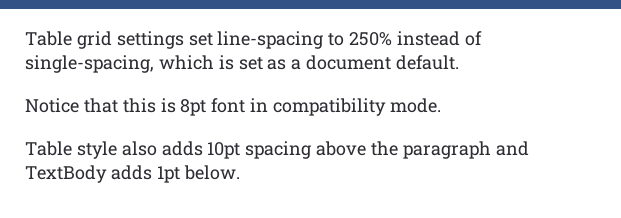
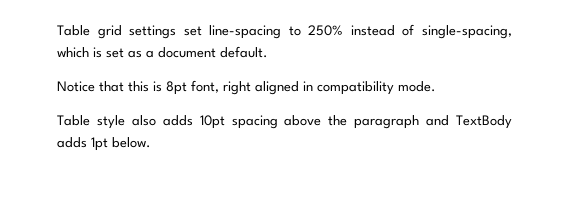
- Notice that this is 8pt font in compatibility mode.
+ Notice that this is 8pt font, right aligned in compatibility mode.

